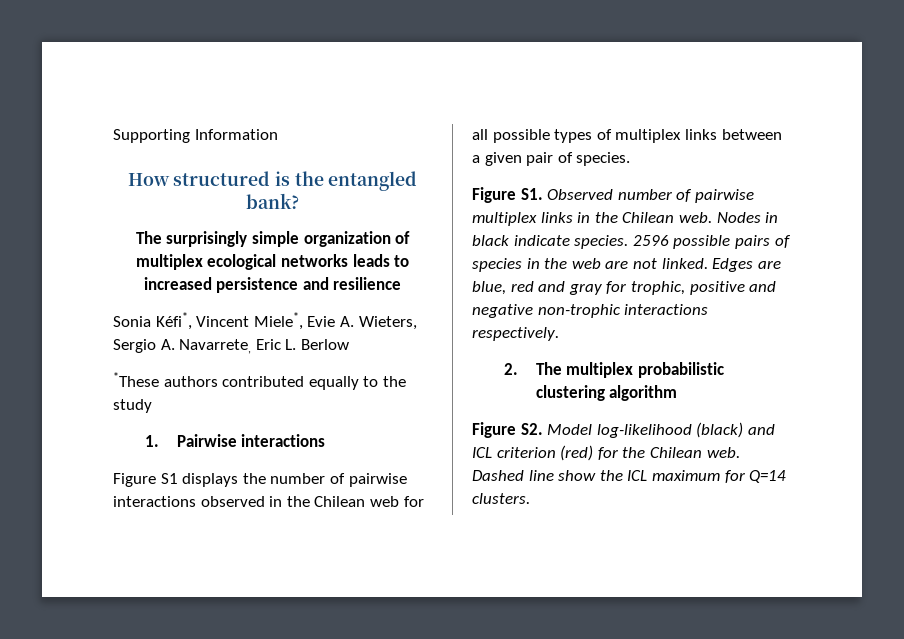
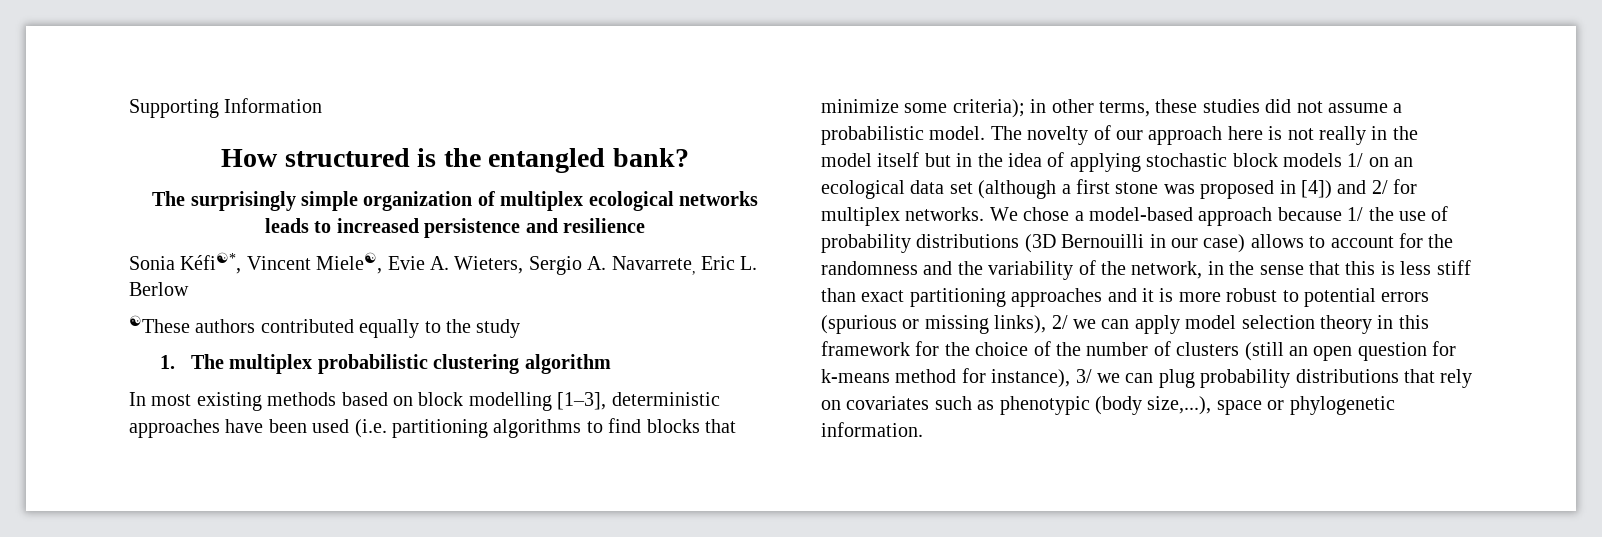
- Sonia Kéfi*, Vincent Miele*, Evie A. Wieters, Sergio A. Navarrete, Eric L. Berlow
+ Sonia Kéfi☯*, Vincent Miele☯, Evie A. Wieters, Sergio A. Navarrete, Eric L. Berlow
- *These authors contributed equally to the study
+ ☯These authors contributed equally to the study
- 1. Pairwise interactions
- Figure S1 displays the number of pairwise interactions observed in the Chilean web for all possible types of multiplex links between a given pair of species.
- Figure S1. Observed number of pairwise multiplex links in the Chilean web. Nodes in black indicate species. 2596 possible pairs of species in the web are not linked. Edges are blue, red and gray for trophic, positive and negative non-trophic interactions respectively.
- 2. The multiplex probabilistic clustering algorithm
+ 1. The multiplex probabilistic clustering algorithm
- Figure S2. Model log-likelihood (black) and ICL criterion (red) for the Chilean web. Dashed line show the ICL maximum for Q=14 clusters.
+ In most existing methods based on block modelling [1–3], deterministic approaches have been used (i.e. partitioning algorithms to find blocks that minimize some criteria); in other terms, these studies did not assume a probabilistic model. The novelty of our approach here is not really in the model itself but in the idea of applying stochastic block models 1/ on an ecological data set (although a first stone was proposed in [4]) and 2/ for multiplex networks. We chose a model-based approach because 1/ the use of probability distributions (3D Bernouilli in our case) allows to account for the randomness and the variability of the network, in the sense that this is less stiff than exact partitioning approaches and it is more robust to potential errors (spurious or missing links), 2/ we can apply model selection theory in this framework for the choice of the number of clusters (still an open question for k-means method for instance), 3/ we can plug probability distributions that rely on covariates such as phenotypic (body size,...), space or phylogenetic information.

